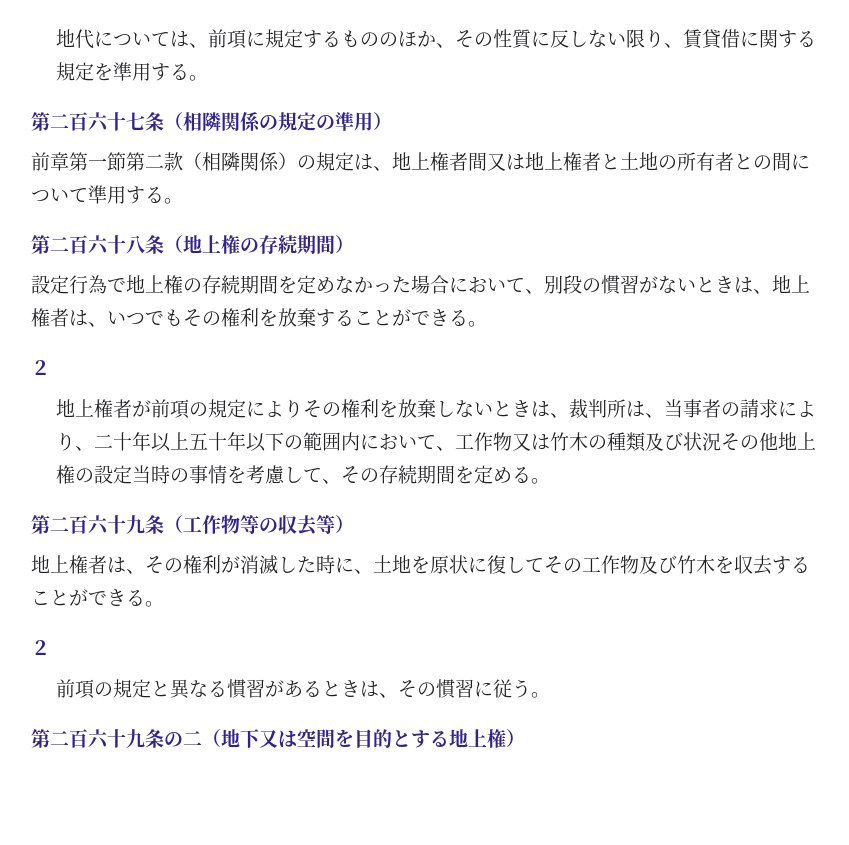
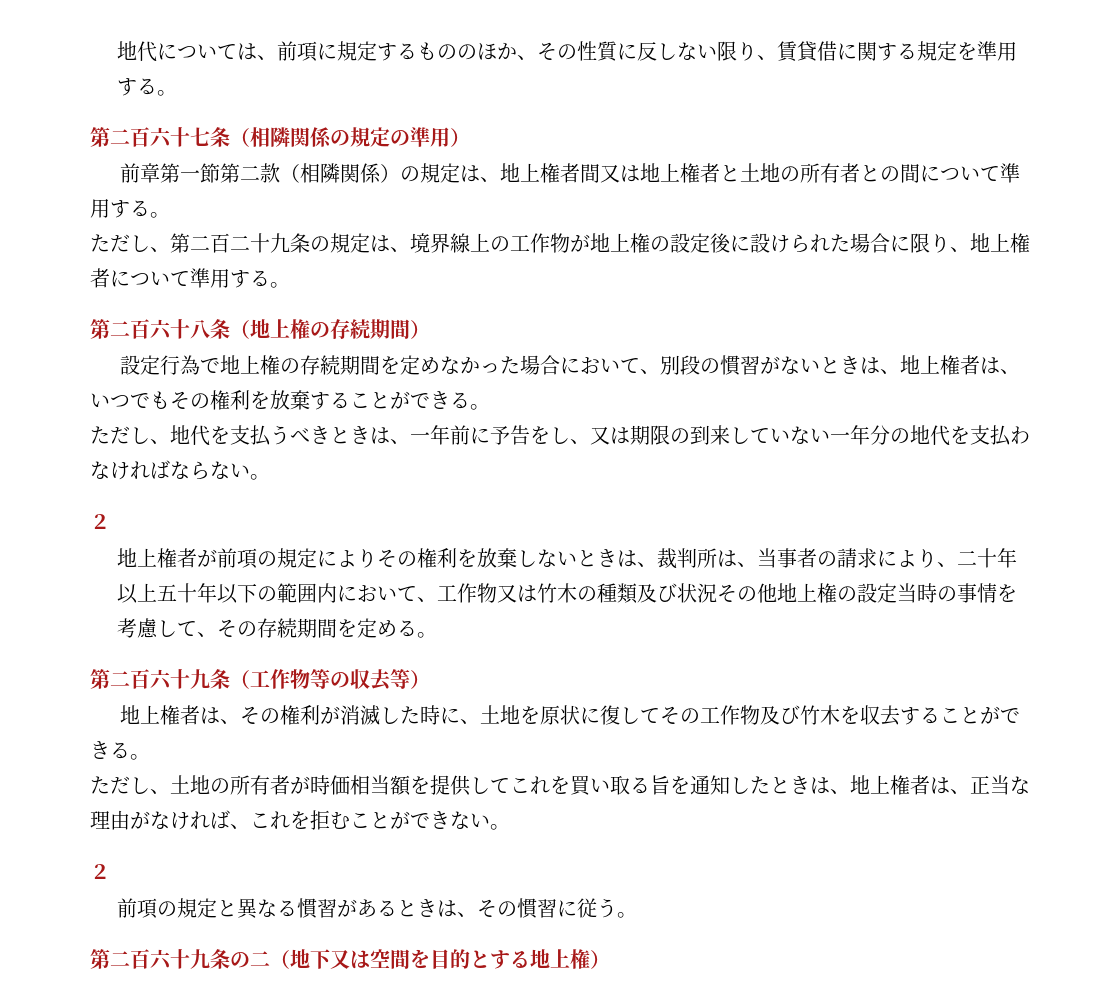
+ ただし、第二百二十九条の規定は、境界線上の工作物が地上権の設定後に設けられた場合に限り、地上権者について準用する。
+ ただし、地代を支払うべきときは、一年前に予告をし、又は期限の到来していない一年分の地代を支払わなければならない。
+ ただし、土地の所有者が時価相当額を提供してこれを買い取る旨を通知したときは、地上権者は、正当な理由がなければ、これを拒むことができない。

